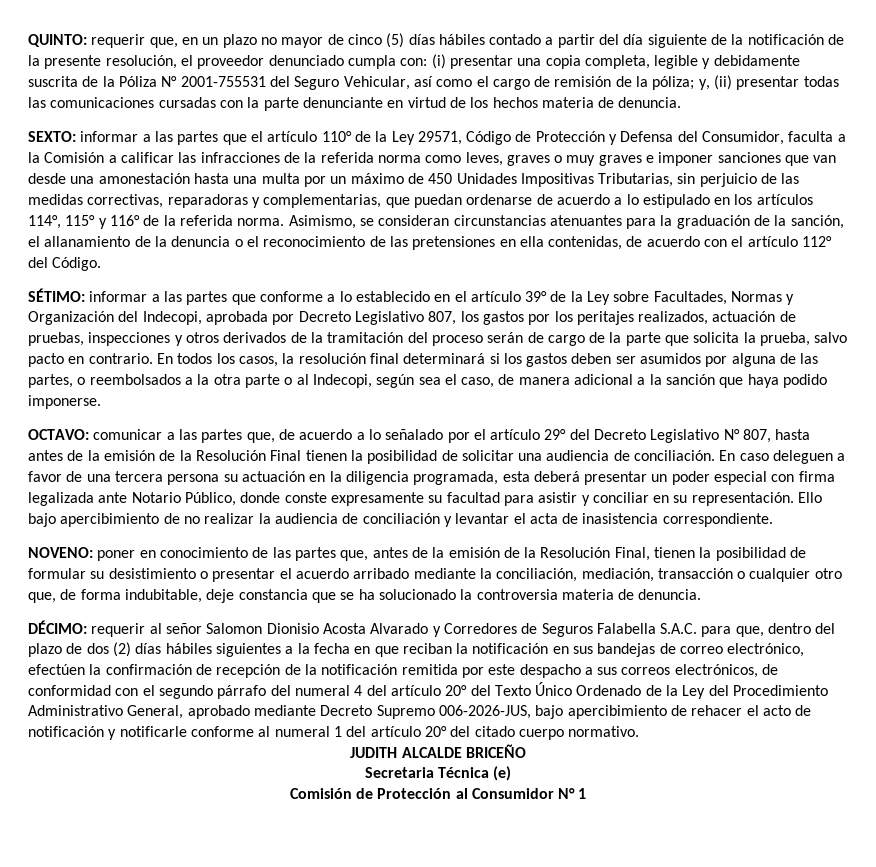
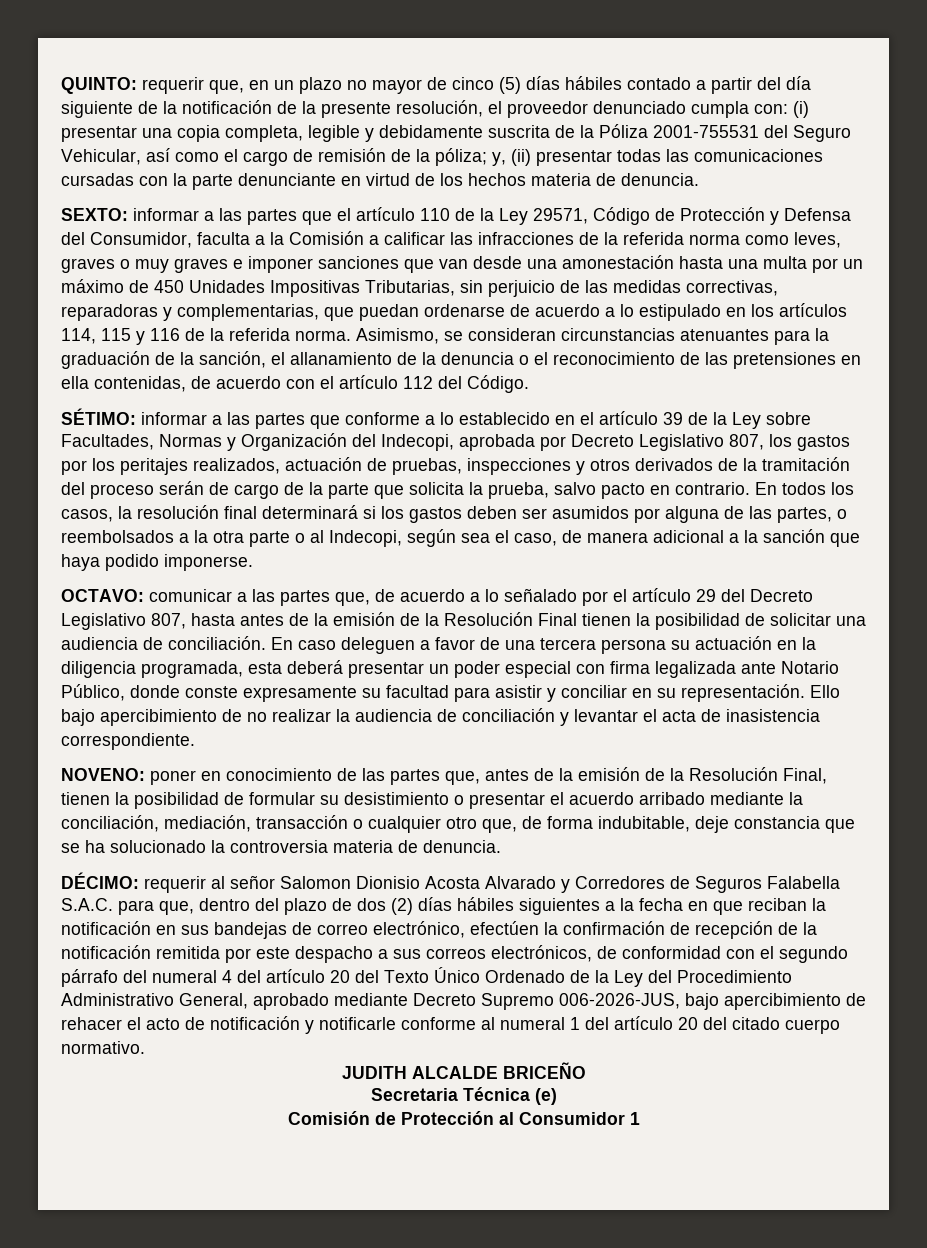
- (i) presentar una copia completa, legible y debidamente suscrita de la Póliza N° 2001-755531 del Seguro Vehicular, así como el cargo de remisión de la póliza;
+ (i) presentar una copia completa, legible y debidamente suscrita de la Póliza 2001-755531 del Seguro Vehicular, así como el cargo de remisión de la póliza;
- informar a las partes que el artículo 110° de la Ley 29571, Código de Protección y Defensa del Consumidor, faculta a la Comisión a calificar las infracciones de la referida norma como leves, graves o muy graves e imponer sanciones que van desde una amonestación hasta una multa por un máximo de 450 Unidades Impositivas Tributarias, sin perjuicio de las medidas correctivas, reparadoras y complementarias, que puedan ordenarse de acuerdo a lo estipulado en los artículos 114°, 115° y 116° de la referida norma.
+ informar a las partes que el artículo 110 de la Ley 29571, Código de Protección y Defensa del Consumidor, faculta a la Comisión a calificar las infracciones de la referida norma como leves, graves o muy graves e imponer sanciones que van desde una amonestación hasta una multa por un máximo de 450 Unidades Impositivas Tributarias, sin perjuicio de las medidas correctivas, reparadoras y complementarias, que puedan ordenarse de acuerdo a lo estipulado en los artículos 114, 115 y 116 de la referida norma.
- Asimismo, se consideran circunstancias atenuantes para la graduación de la sanción, el allanamiento de la denuncia o el reconocimiento de las pretensiones en ella contenidas, de acuerdo con el artículo 112° del Código.
+ Asimismo, se consideran circunstancias atenuantes para la graduación de la sanción, el allanamiento de la denuncia o el reconocimiento de las pretensiones en ella contenidas, de acuerdo con el artículo 112 del Código.
- SÉTIMO: informar a las partes que conforme a lo establecido en el artículo 39° de la Ley sobre Facultades, Normas y Organización del Indecopi, aprobada por Decreto Legislativo 807, los gastos por los peritajes realizados, actuación de pruebas, inspecciones y otros derivados de la tramitación del proceso serán de cargo de la parte que solicita la prueba, salvo pacto en contrario.
+ SÉTIMO: informar a las partes que conforme a lo establecido en el artículo 39 de la Ley sobre Facultades, Normas y Organización del Indecopi, aprobada por Decreto Legislativo 807, los gastos por los peritajes realizados, actuación de pruebas, inspecciones y otros derivados de la tramitación del proceso serán de cargo de la parte que solicita la prueba, salvo pacto en contrario.
- OCTAVO: comunicar a las partes que, de acuerdo a lo señalado por el artículo 29° del Decreto Legislativo N° 807, hasta antes de la emisión de la Resolución Final tienen la posibilidad de solicitar una audiencia de conciliación.
+ OCTAVO: comunicar a las partes que, de acuerdo a lo señalado por el artículo 29 del Decreto Legislativo 807, hasta antes de la emisión de la Resolución Final tienen la posibilidad de solicitar una audiencia de conciliación.
- requerir al señor Salomon Dionisio Acosta Alvarado y Corredores de Seguros Falabella S.A.C. para que, dentro del plazo de dos (2) días hábiles siguientes a la fecha en que reciban la notificación en sus bandejas de correo electrónico, efectúen la confirmación de recepción de la notificación remitida por este despacho a sus correos electrónicos, de conformidad con el segundo párrafo del numeral 4 del artículo 20° del Texto Único Ordenado de la Ley del Procedimiento Administrativo General, aprobado mediante Decreto Supremo 006-2026-JUS, bajo apercibimiento de rehacer el acto de notificación y notificarle conforme al numeral 1 del artículo 20° del citado cuerpo normativo.
+ requerir al señor Salomon Dionisio Acosta Alvarado y Corredores de Seguros Falabella S.A.C. para que, dentro del plazo de dos (2) días hábiles siguientes a la fecha en que reciban la notificación en sus bandejas de correo electrónico, efectúen la confirmación de recepción de la notificación remitida por este despacho a sus correos electrónicos, de conformidad con el segundo párrafo del numeral 4 del artículo 20 del Texto Único Ordenado de la Ley del Procedimiento Administrativo General, aprobado mediante Decreto Supremo 006-2026-JUS, bajo apercibimiento de rehacer el acto de notificación y notificarle conforme al numeral 1 del artículo 20 del citado cuerpo normativo.
- Comisión de Protección al Consumidor N° 1
+ Comisión de Protección al Consumidor 1

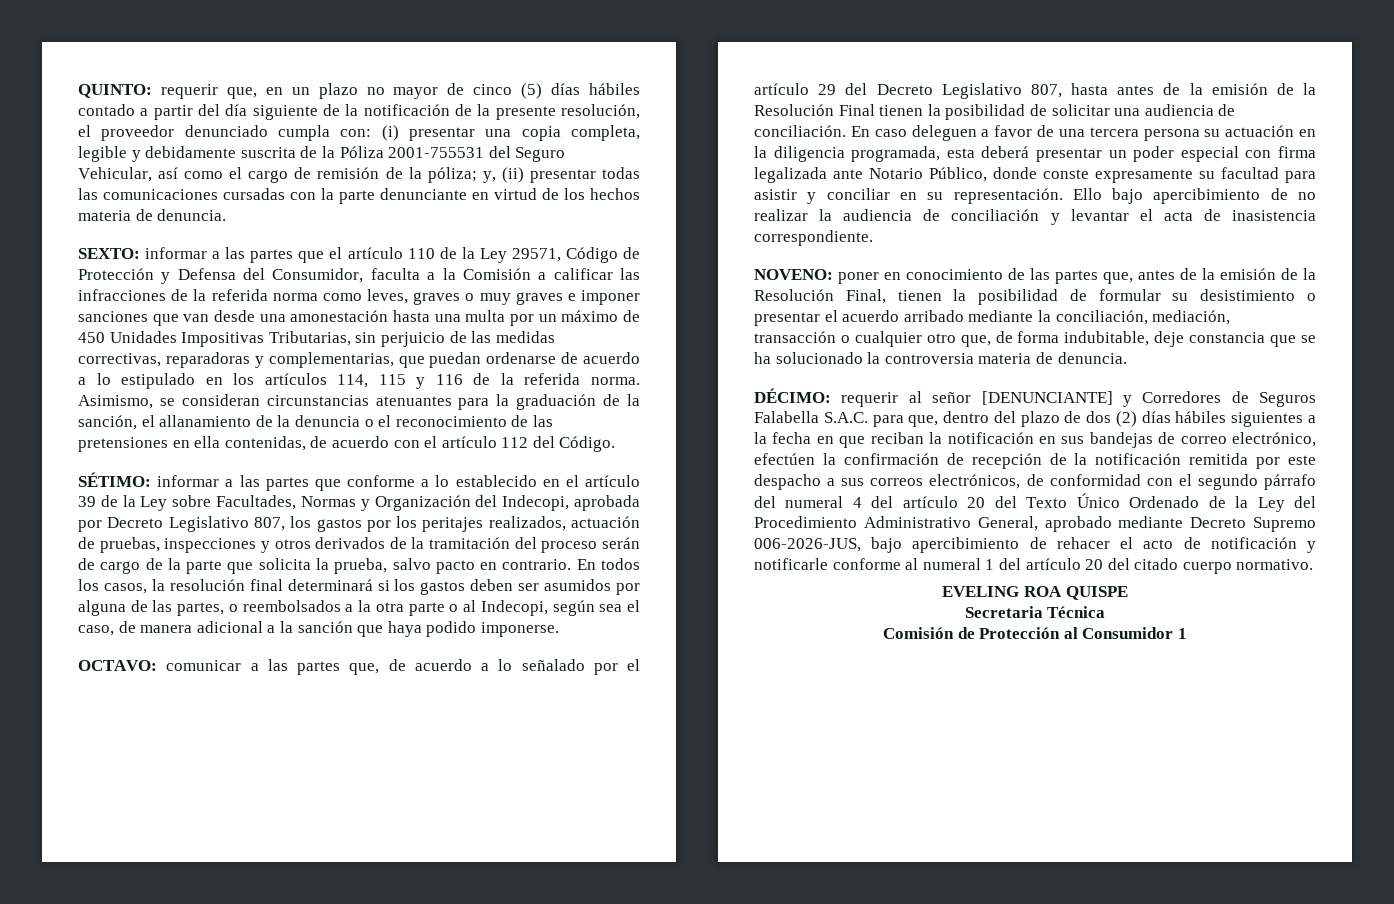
- requerir al señor Salomon Dionisio Acosta Alvarado y Corredores de Seguros Falabella S.A.C. para que, dentro del plazo de dos (2) días hábiles siguientes a la fecha en que reciban la notificación en sus bandejas de correo electrónico, efectúen la confirmación de recepción de la notificación remitida por este despacho a sus correos electrónicos, de conformidad con el segundo párrafo del numeral 4 del artículo 20 del Texto Único Ordenado de la Ley del Procedimiento Administrativo General, aprobado mediante Decreto Supremo 006-2026-JUS, bajo apercibimiento de rehacer el acto de notificación y notificarle conforme al numeral 1 del artículo 20 del citado cuerpo normativo.
+ requerir al señor [DENUNCIANTE] y Corredores de Seguros Falabella S.A.C. para que, dentro del plazo de dos (2) días hábiles siguientes a la fecha en que reciban la notificación en sus bandejas de correo electrónico, efectúen la confirmación de recepción de la notificación remitida por este despacho a sus correos electrónicos, de conformidad con el segundo párrafo del numeral 4 del artículo 20 del Texto Único Ordenado de la Ley del Procedimiento Administrativo General, aprobado mediante Decreto Supremo 006-2026-JUS, bajo apercibimiento de rehacer el acto de notificación y notificarle conforme al numeral 1 del artículo 20 del citado cuerpo normativo.
- JUDITH ALCALDE BRICEÑO
+ EVELING ROA QUISPE
- Secretaria Técnica (e)
+ Secretaria Técnica

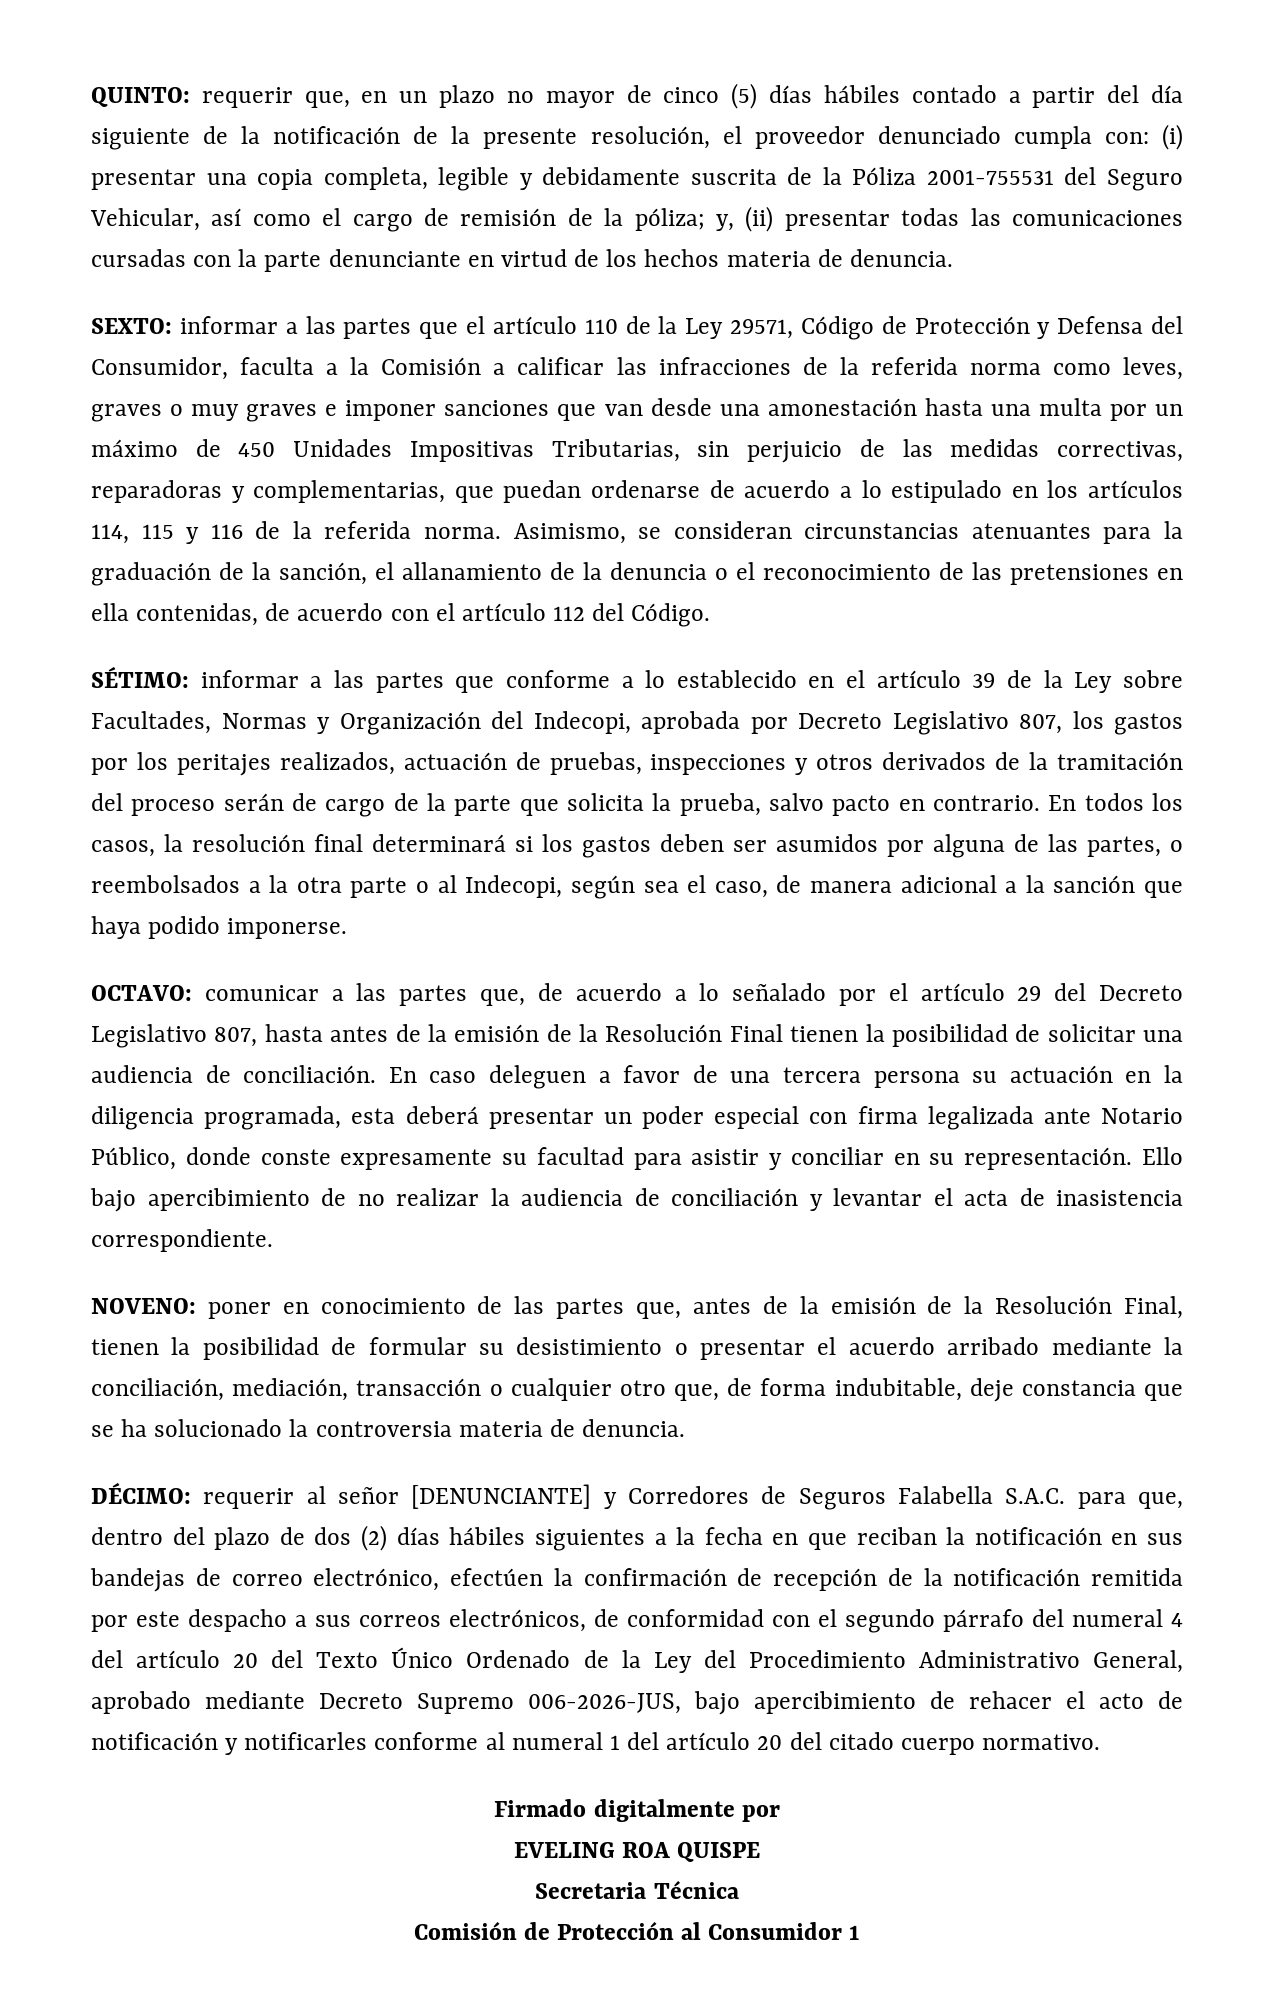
- requerir al señor [DENUNCIANTE] y Corredores de Seguros Falabella S.A.C. para que, dentro del plazo de dos (2) días hábiles siguientes a la fecha en que reciban la notificación en sus bandejas de correo electrónico, efectúen la confirmación de recepción de la notificación remitida por este despacho a sus correos electrónicos, de conformidad con el segundo párrafo del numeral 4 del artículo 20 del Texto Único Ordenado de la Ley del Procedimiento Administrativo General, aprobado mediante Decreto Supremo 006-2026-JUS, bajo apercibimiento de rehacer el acto de notificación y notificarle conforme al numeral 1 del artículo 20 del citado cuerpo normativo.
+ requerir al señor [DENUNCIANTE] y Corredores de Seguros Falabella S.A.C. para que, dentro del plazo de dos (2) días hábiles siguientes a la fecha en que reciban la notificación en sus bandejas de correo electrónico, efectúen la confirmación de recepción de la notificación remitida por este despacho a sus correos electrónicos, de conformidad con el segundo párrafo del numeral 4 del artículo 20 del Texto Único Ordenado de la Ley del Procedimiento Administrativo General, aprobado mediante Decreto Supremo 006-2026-JUS, bajo apercibimiento de rehacer el acto de notificación y notificarles conforme al numeral 1 del artículo 20 del citado cuerpo normativo.
+ Firmado digitalmente por

